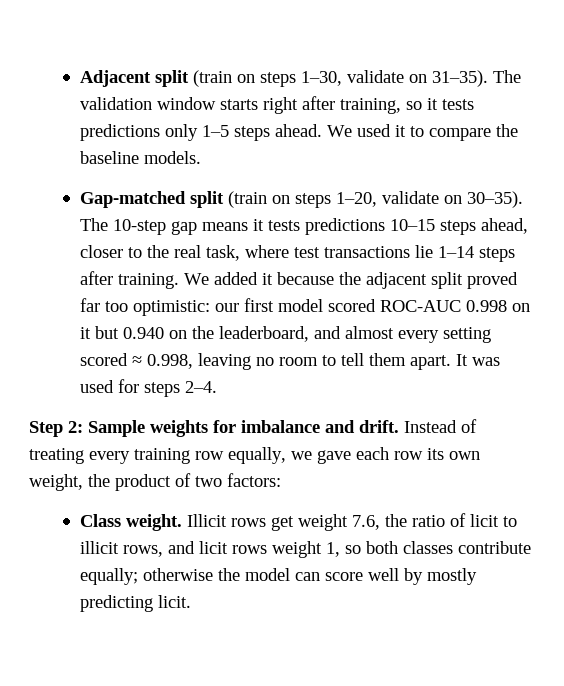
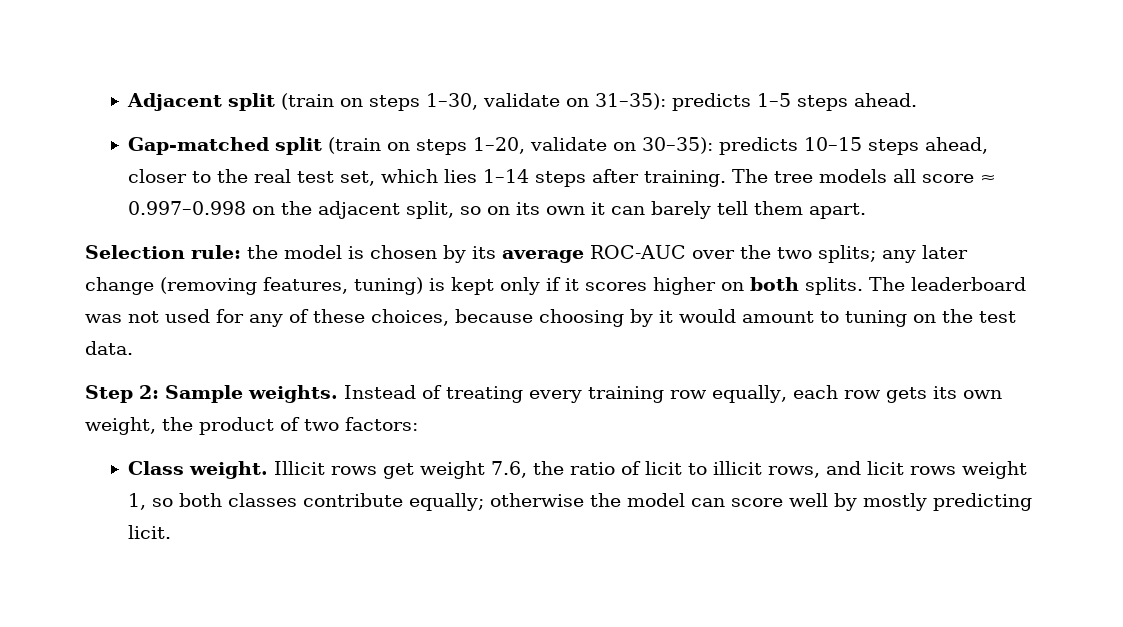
- Adjacent split (train on steps 1–30, validate on 31–35). The validation window starts right after training, so it tests predictions only 1–5 steps ahead. We used it to compare the baseline models.
+ Adjacent split (train on steps 1–30, validate on 31–35): predicts 1–5 steps ahead.
- Gap-matched split (train on steps 1–20, validate on 30–35). The 10-step gap means it tests predictions 10–15 steps ahead, closer to the real task, where test transactions lie 1–14 steps after training. We added it because the adjacent split proved far too optimistic: our first model scored ROC-AUC 0.998 on it but 0.940 on the leaderboard, and almost every setting scored ≈ 0.998, leaving no room to tell them apart. It was used for steps 2–4.
- Step 2: Sample weights for imbalance and drift.
+ Gap-matched split (train on steps 1–20, validate on 30–35): predicts 10–15 steps ahead, closer to the real test set, which lies 1–14 steps after training. The tree models all score ≈ 0.997–0.998 on the adjacent split, so on its own it can barely tell them apart.
+ Selection rule: the model is chosen by its average ROC-AUC over the two splits; any later change (removing features, tuning) is kept only if it scores higher on both splits. The leaderboard was not used for any of these choices, because choosing by it would amount to tuning on the test data.
+ Step 2: Sample weights.
- Instead of treating every training row equally, we gave each row its own weight, the product of two factors:
+ Instead of treating every training row equally, each row gets its own weight, the product of two factors:

